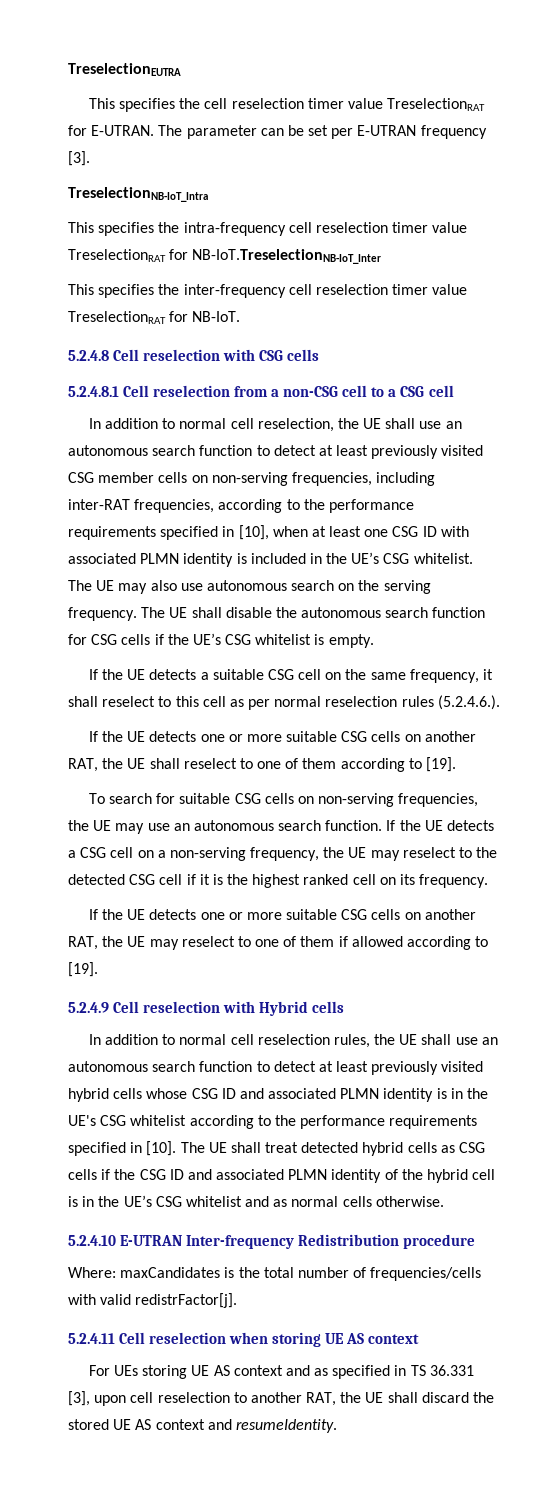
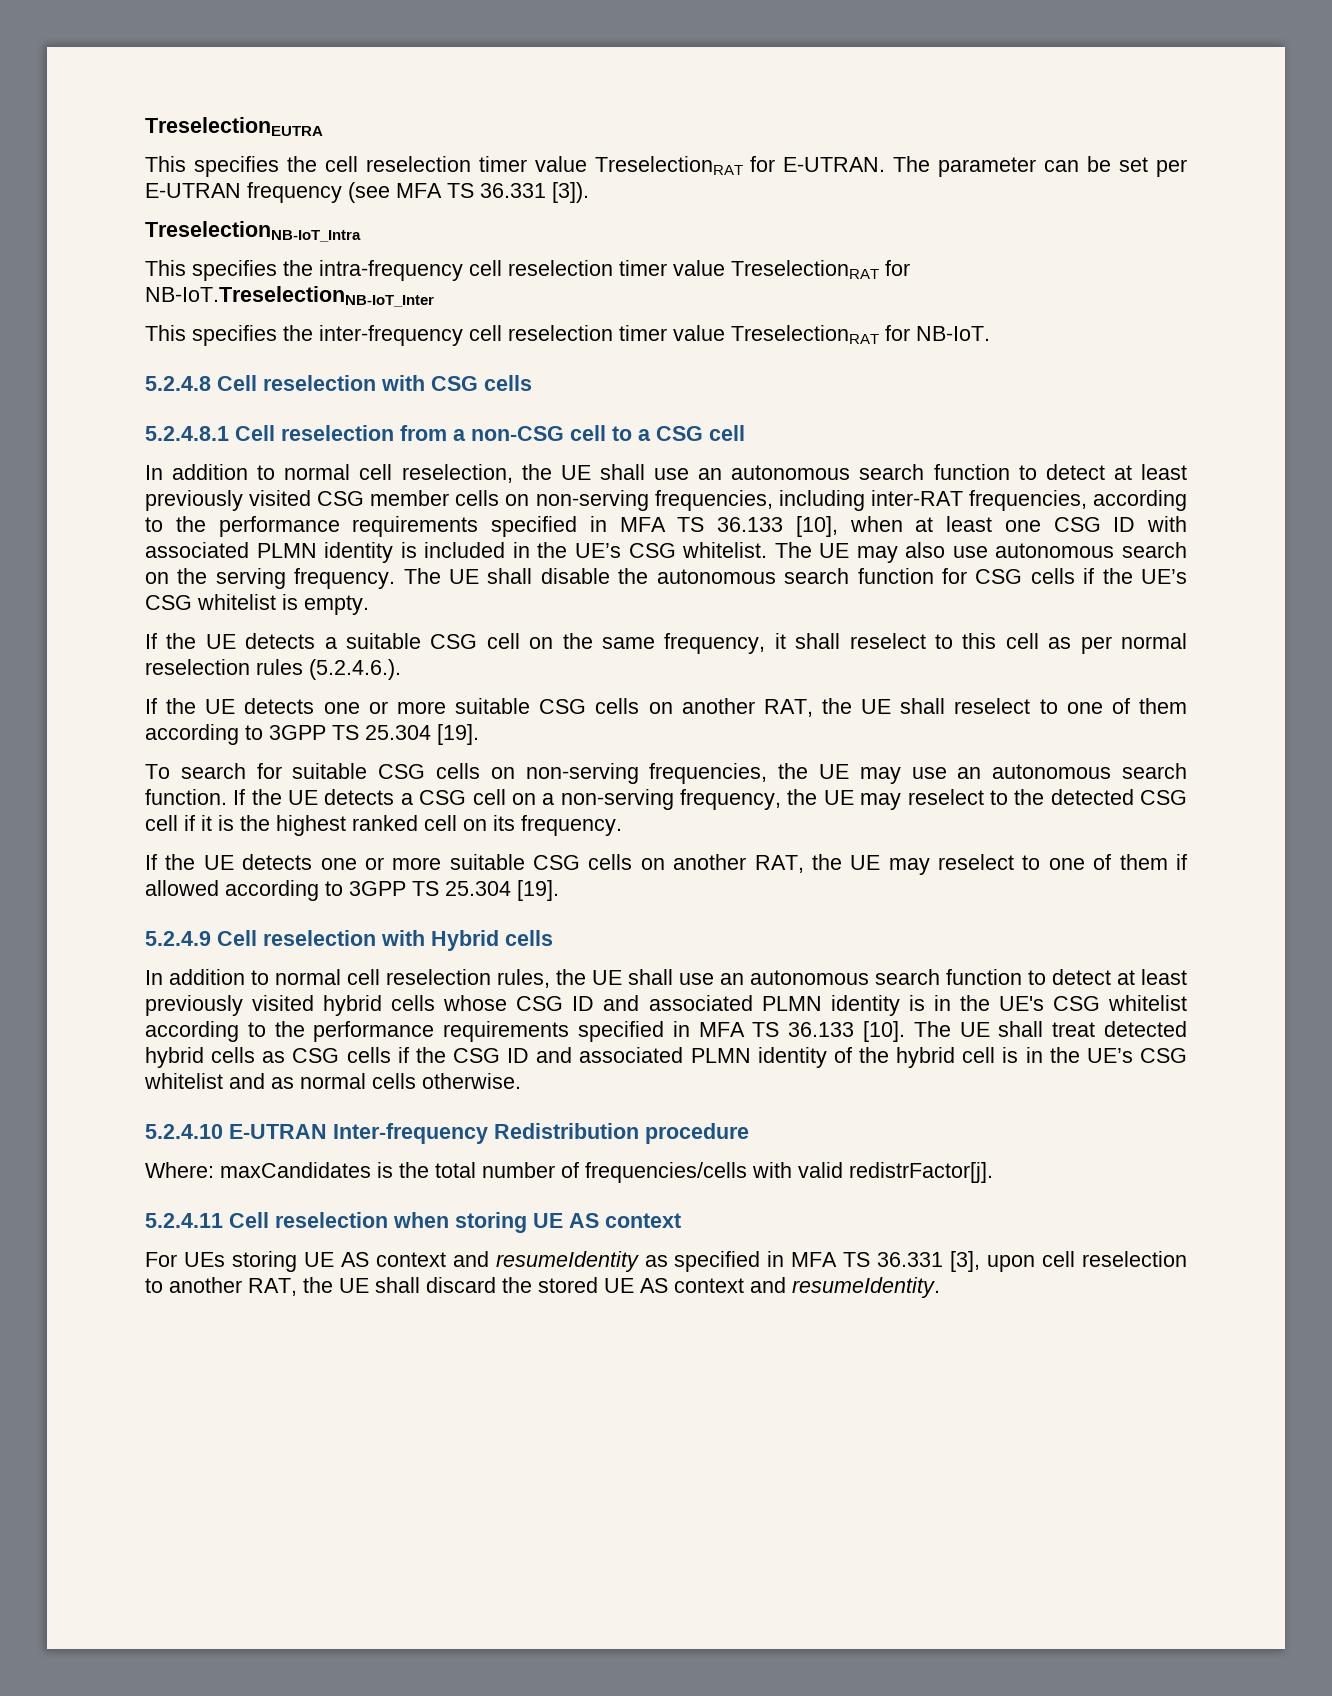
- The parameter can be set per E-UTRAN frequency [3].
+ The parameter can be set per E-UTRAN frequency (see MFA TS 36.331 [3]).
- In addition to normal cell reselection, the UE shall use an autonomous search function to detect at least previously visited CSG member cells on non-serving frequencies, including inter-RAT frequencies, according to the performance requirements specified in [10], when at least one CSG ID with associated PLMN identity is included in the UE’s CSG whitelist.
+ In addition to normal cell reselection, the UE shall use an autonomous search function to detect at least previously visited CSG member cells on non-serving frequencies, including inter-RAT frequencies, according to the performance requirements specified in MFA TS 36.133 [10], when at least one CSG ID with associated PLMN identity is included in the UE’s CSG whitelist.
- If the UE detects one or more suitable CSG cells on another RAT, the UE shall reselect to one of them according to [19].
+ If the UE detects one or more suitable CSG cells on another RAT, the UE shall reselect to one of them according to 3GPP TS 25.304 [19].
- If the UE detects one or more suitable CSG cells on another RAT, the UE may reselect to one of them if allowed according to [19].
+ If the UE detects one or more suitable CSG cells on another RAT, the UE may reselect to one of them if allowed according to 3GPP TS 25.304 [19].
- In addition to normal cell reselection rules, the UE shall use an autonomous search function to detect at least previously visited hybrid cells whose CSG ID and associated PLMN identity is in the UE's CSG whitelist according to the performance requirements specified in [10].
+ In addition to normal cell reselection rules, the UE shall use an autonomous search function to detect at least previously visited hybrid cells whose CSG ID and associated PLMN identity is in the UE's CSG whitelist according to the performance requirements specified in MFA TS 36.133 [10].
- For UEs storing UE AS context and as specified in TS 36.331 [3], upon cell reselection to another RAT, the UE shall discard the stored UE AS context and resumeIdentity.
+ For UEs storing UE AS context and resumeIdentity as specified in MFA TS 36.331 [3], upon cell reselection to another RAT, the UE shall discard the stored UE AS context and resumeIdentity.

